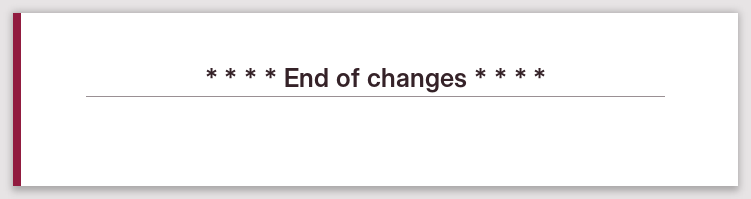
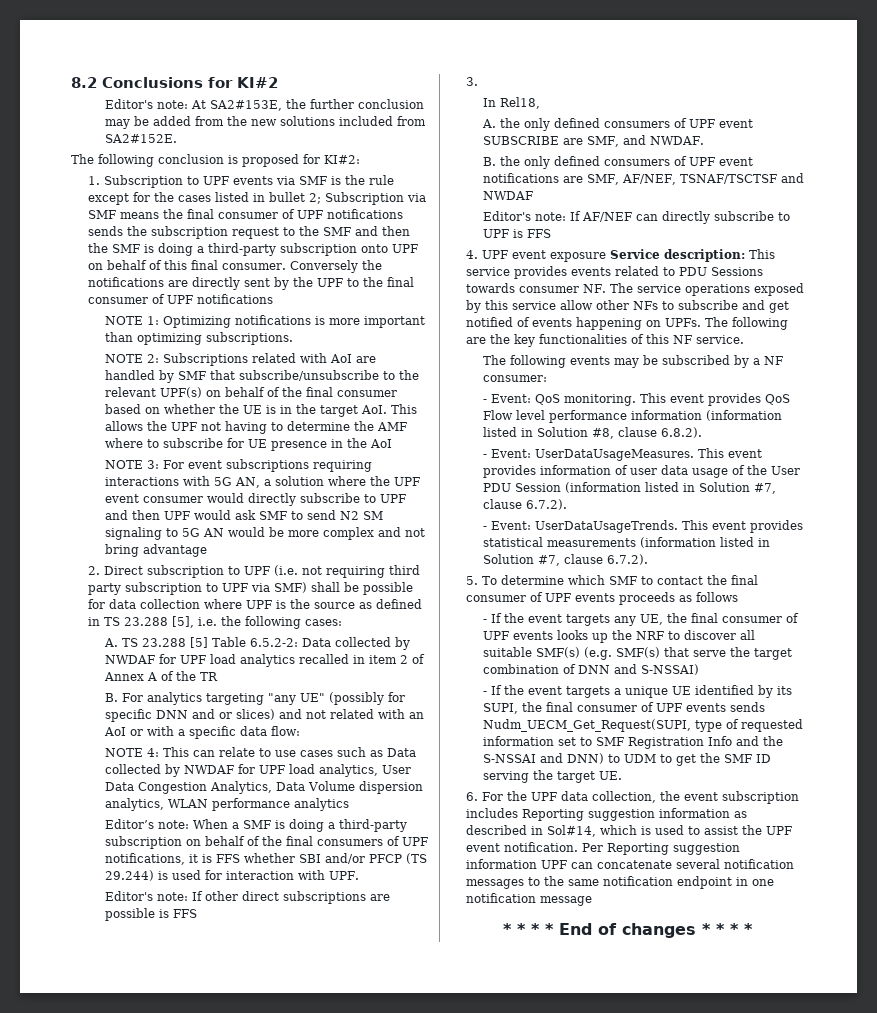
+ 8.2 Conclusions for KI#2
+ Editor's note: At SA2#153E, the further conclusion may be added from the new solutions included from SA2#152E.
+ The following conclusion is proposed for KI#2:
+ 1. Subscription to UPF events via SMF is the rule except for the cases listed in bullet 2; Subscription via SMF means the final consumer of UPF notifications sends the subscription request to the SMF and then the SMF is doing a third-party subscription onto UPF on behalf of this final consumer. Conversely the notifications are directly sent by the UPF to the final consumer of UPF notifications
+ NOTE 1: Optimizing notifications is more important than optimizing subscriptions.
+ NOTE 2: Subscriptions related with AoI are handled by SMF that subscribe/unsubscribe to the relevant UPF(s) on behalf of the final consumer based on whether the UE is in the target AoI. This allows the UPF not having to determine the AMF where to subscribe for UE presence in the AoI
+ NOTE 3: For event subscriptions requiring interactions with 5G AN, a solution where the UPF event consumer would directly subscribe to UPF and then UPF would ask SMF to send N2 SM signaling to 5G AN would be more complex and not bring advantage
+ 2. Direct subscription to UPF (i.e. not requiring third party subscription to UPF via SMF) shall be possible for data collection where UPF is the source as defined in TS 23.288 [5], i.e. the following cases:
+ A. TS 23.288 [5] Table 6.5.2-2: Data collected by NWDAF for UPF load analytics recalled in item 2 of Annex A of the TR
+ B. For analytics targeting "any UE" (possibly for specific DNN and or slices) and not related with an AoI or with a specific data flow:
+ NOTE 4: This can relate to use cases such as Data collected by NWDAF for UPF load analytics, User Data Congestion Analytics, Data Volume dispersion analytics, WLAN performance analytics
+ Editor’s note: When a SMF is doing a third-party subscription on behalf of the final consumers of UPF notifications, it is FFS whether SBI and/or PFCP (TS 29.244) is used for interaction with UPF.
+ Editor's note: If other direct subscriptions are possible is FFS
+ 3.
+ In Rel18,
+ A. the only defined consumers of UPF event SUBSCRIBE are SMF, and NWDAF.
+ B. the only defined consumers of UPF event notifications are SMF, AF/NEF, TSNAF/TSCTSF and NWDAF
+ Editor's note: If AF/NEF can directly subscribe to UPF is FFS
+ 4. UPF event exposure Service description: This service provides events related to PDU Sessions towards consumer NF. The service operations exposed by this service allow other NFs to subscribe and get notified of events happening on UPFs. The following are the key functionalities of this NF service.
+ The following events may be subscribed by a NF consumer:
+ - Event: QoS monitoring. This event provides QoS Flow level performance information (information listed in Solution #8, clause 6.8.2).
+ - Event: UserDataUsageMeasures. This event provides information of user data usage of the User PDU Session (information listed in Solution #7, clause 6.7.2).
+ - Event: UserDataUsageTrends. This event provides statistical measurements (information listed in Solution #7, clause 6.7.2).
+ 5. To determine which SMF to contact the final consumer of UPF events proceeds as follows
+ - If the event targets any UE, the final consumer of UPF events looks up the NRF to discover all suitable SMF(s) (e.g. SMF(s) that serve the target combination of DNN and S-NSSAI)
+ - If the event targets a unique UE identified by its SUPI, the final consumer of UPF events sends Nudm_UECM_Get_Request(SUPI, type of requested information set to SMF Registration Info and the S-NSSAI and DNN) to UDM to get the SMF ID serving the target UE.
+ 6. For the UPF data collection, the event subscription includes Reporting suggestion information as described in Sol#14, which is used to assist the UPF event notification. Per Reporting suggestion information UPF can concatenate several notification messages to the same notification endpoint in one notification message

